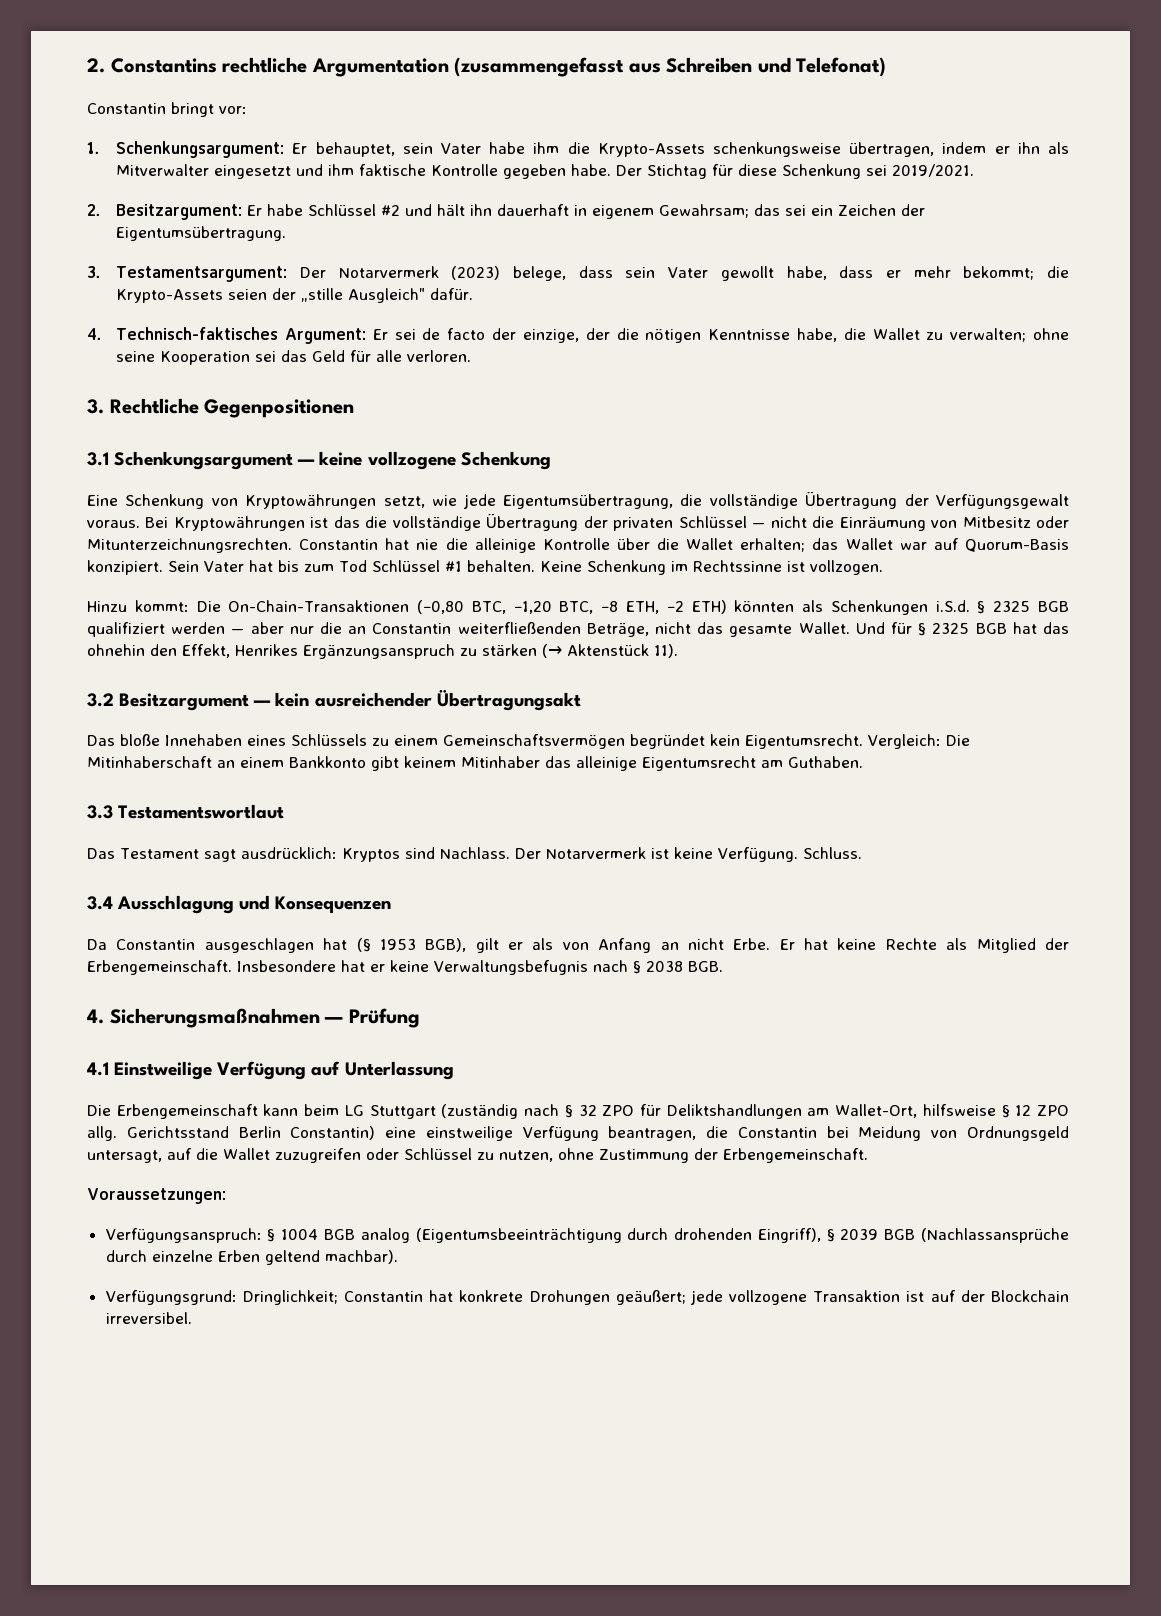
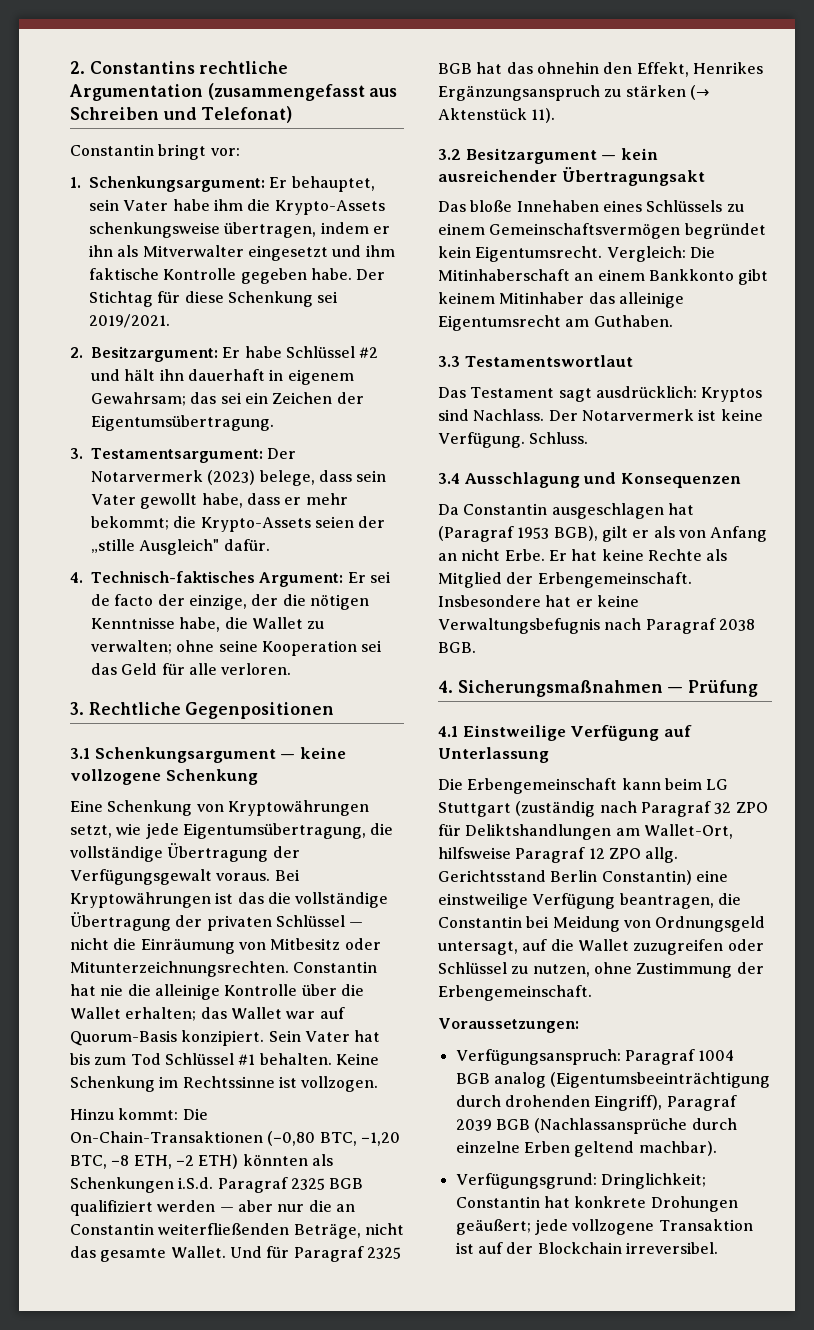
- Hinzu kommt: Die On-Chain-Transaktionen (−0,80 BTC, −1,20 BTC, −8 ETH, −2 ETH) könnten als Schenkungen i.S.d. § 2325 BGB qualifiziert werden — aber nur die an Constantin weiterfließenden Beträge, nicht das gesamte Wallet.
+ Hinzu kommt: Die On-Chain-Transaktionen (−0,80 BTC, −1,20 BTC, −8 ETH, −2 ETH) könnten als Schenkungen i.S.d. Paragraf 2325 BGB qualifiziert werden — aber nur die an Constantin weiterfließenden Beträge, nicht das gesamte Wallet.
- Und für § 2325 BGB hat das ohnehin den Effekt, Henrikes Ergänzungsanspruch zu stärken (→ Aktenstück 11).
+ Und für Paragraf 2325 BGB hat das ohnehin den Effekt, Henrikes Ergänzungsanspruch zu stärken (→ Aktenstück 11).
- Da Constantin ausgeschlagen hat (§ 1953 BGB), gilt er als von Anfang an nicht Erbe.
+ Da Constantin ausgeschlagen hat (Paragraf 1953 BGB), gilt er als von Anfang an nicht Erbe.
- Insbesondere hat er keine Verwaltungsbefugnis nach § 2038 BGB.
+ Insbesondere hat er keine Verwaltungsbefugnis nach Paragraf 2038 BGB.
- Die Erbengemeinschaft kann beim LG Stuttgart (zuständig nach § 32 ZPO für Deliktshandlungen am Wallet-Ort, hilfsweise § 12 ZPO allg.
+ Die Erbengemeinschaft kann beim LG Stuttgart (zuständig nach Paragraf 32 ZPO für Deliktshandlungen am Wallet-Ort, hilfsweise Paragraf 12 ZPO allg.
- Verfügungsanspruch: § 1004 BGB analog (Eigentumsbeeinträchtigung durch drohenden Eingriff), § 2039 BGB (Nachlassansprüche durch einzelne Erben geltend machbar).
+ Verfügungsanspruch: Paragraf 1004 BGB analog (Eigentumsbeeinträchtigung durch drohenden Eingriff), Paragraf 2039 BGB (Nachlassansprüche durch einzelne Erben geltend machbar).

